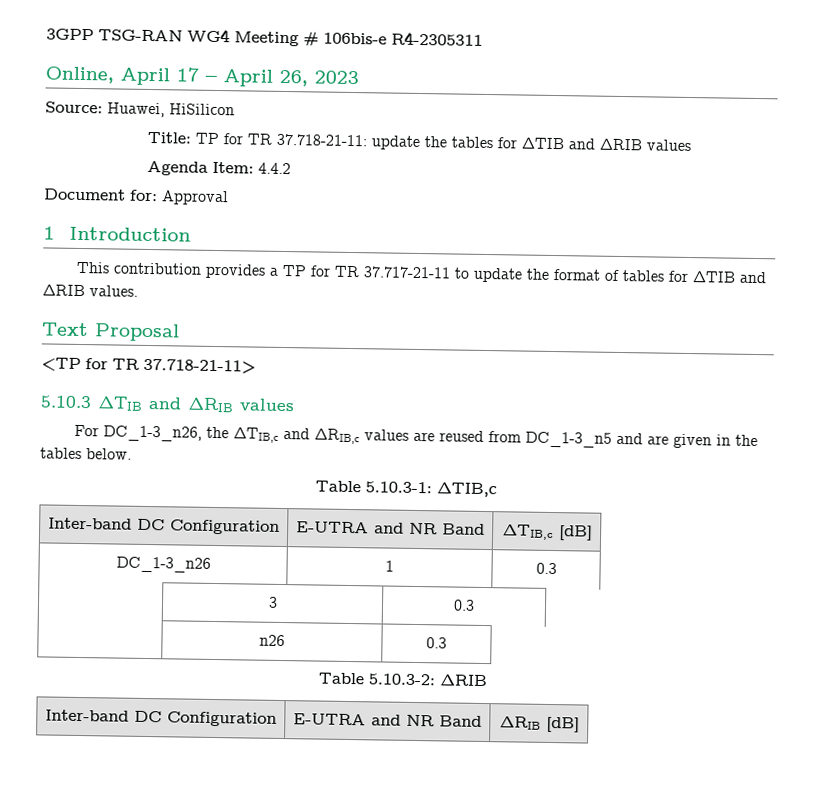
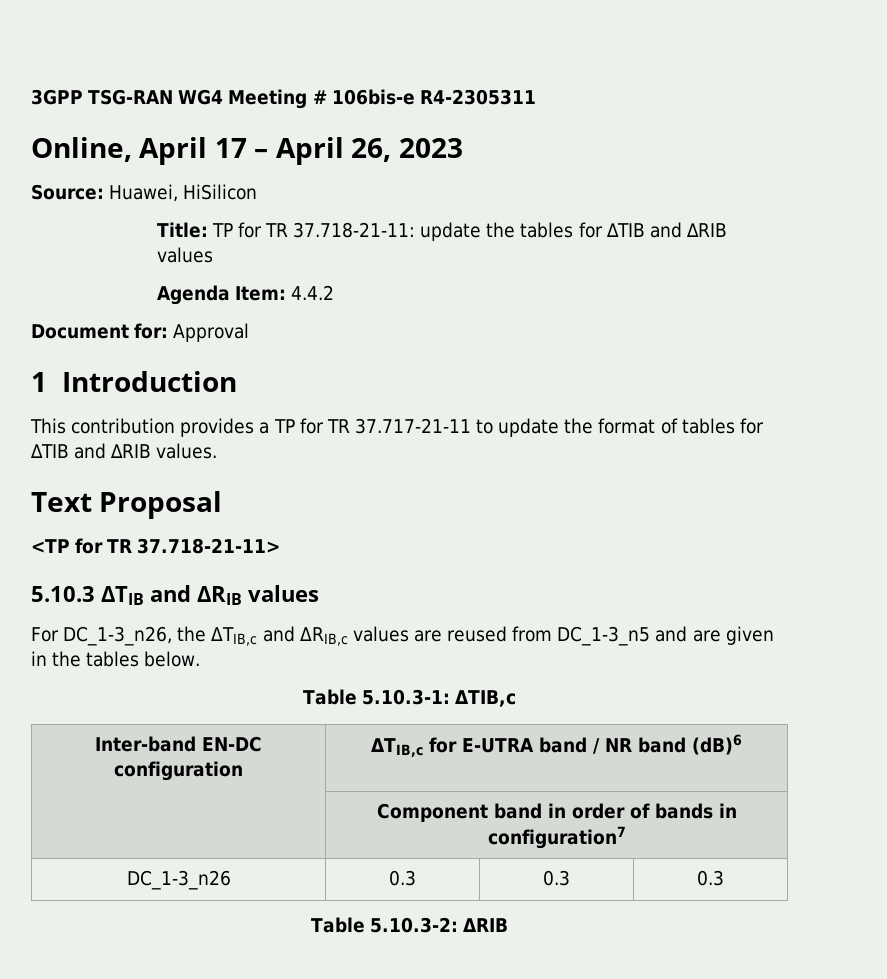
- Inter-band DC Configuration | E-UTRA and NR Band | ΔTIB,c [dB]
+ Inter-band EN-DC configuration | ΔTIB,c for E-UTRA band / NR band (dB)6
+ | Component band in order of bands in configuration7
- DC_1-3_n26 | 1 | 0.3
- | 3 | 0.3
- | n26 | 0.3
+ DC_1-3_n26 | 0.3 | 0.3 | 0.3
- Inter-band DC Configuration | E-UTRA and NR Band | ΔRIB [dB]

